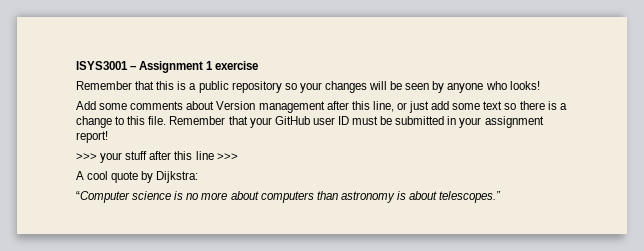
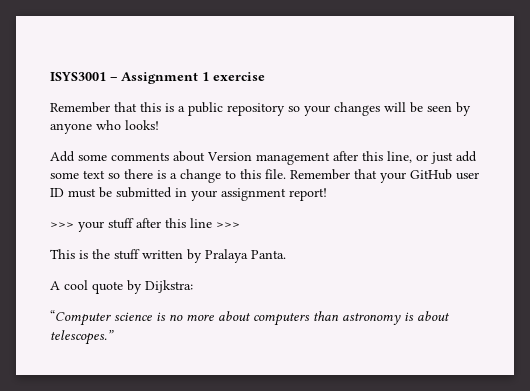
+ This is the stuff written by Pralaya Panta.

